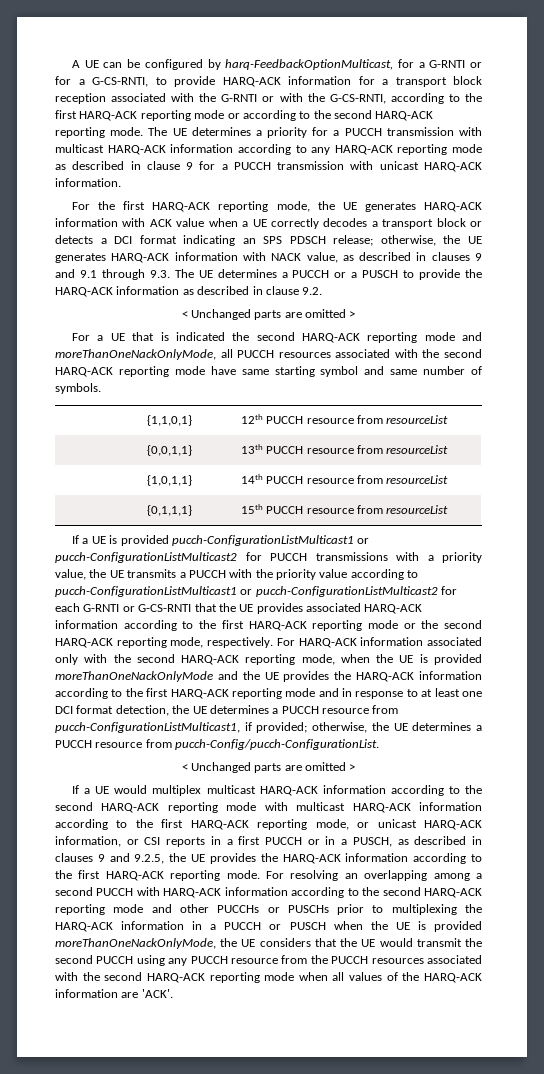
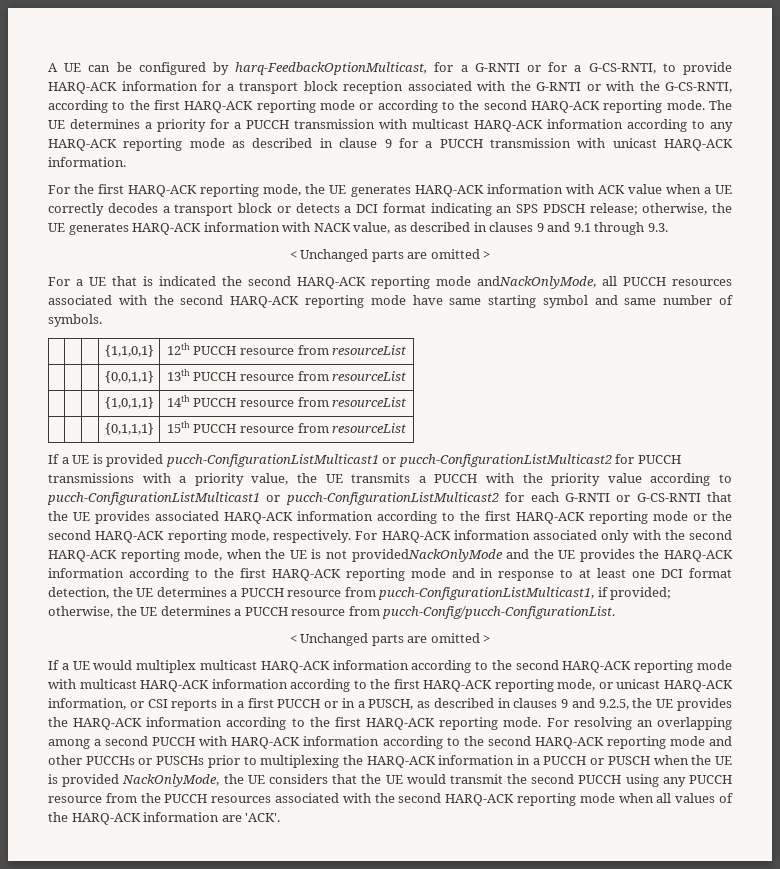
- For the first HARQ-ACK reporting mode, the UE generates HARQ-ACK information with ACK value when a UE correctly decodes a transport block or detects a DCI format indicating an SPS PDSCH release; otherwise, the UE generates HARQ-ACK information with NACK value, as described in clauses 9 and 9.1 through 9.3. The UE determines a PUCCH or a PUSCH to provide the HARQ-ACK information as described in clause 9.2.
+ For the first HARQ-ACK reporting mode, the UE generates HARQ-ACK information with ACK value when a UE correctly decodes a transport block or detects a DCI format indicating an SPS PDSCH release; otherwise, the UE generates HARQ-ACK information with NACK value, as described in clauses 9 and 9.1 through 9.3.
- For a UE that is indicated the second HARQ-ACK reporting mode and moreThanOneNackOnlyMode, all PUCCH resources associated with the second HARQ-ACK reporting mode have same starting symbol and same number of symbols.
+ For a UE that is indicated the second HARQ-ACK reporting mode andNackOnlyMode, all PUCCH resources associated with the second HARQ-ACK reporting mode have same starting symbol and same number of symbols.
- For HARQ-ACK information associated only with the second HARQ-ACK reporting mode, when the UE is provided moreThanOneNackOnlyMode and the UE provides the HARQ-ACK information according to the first HARQ-ACK reporting mode and in response to at least one DCI format detection, the UE determines a PUCCH resource from pucch-ConfigurationListMulticast1, if provided; otherwise, the UE determines a PUCCH resource from pucch-Config/pucch-ConfigurationList.
+ For HARQ-ACK information associated only with the second HARQ-ACK reporting mode, when the UE is not providedNackOnlyMode and the UE provides the HARQ-ACK information according to the first HARQ-ACK reporting mode and in response to at least one DCI format detection, the UE determines a PUCCH resource from pucch-ConfigurationListMulticast1, if provided; otherwise, the UE determines a PUCCH resource from pucch-Config/pucch-ConfigurationList.
- For resolving an overlapping among a second PUCCH with HARQ-ACK information according to the second HARQ-ACK reporting mode and other PUCCHs or PUSCHs prior to multiplexing the HARQ-ACK information in a PUCCH or PUSCH when the UE is provided moreThanOneNackOnlyMode, the UE considers that the UE would transmit the second PUCCH using any PUCCH resource from the PUCCH resources associated with the second HARQ-ACK reporting mode when all values of the HARQ-ACK information are 'ACK'.
+ For resolving an overlapping among a second PUCCH with HARQ-ACK information according to the second HARQ-ACK reporting mode and other PUCCHs or PUSCHs prior to multiplexing the HARQ-ACK information in a PUCCH or PUSCH when the UE is provided NackOnlyMode, the UE considers that the UE would transmit the second PUCCH using any PUCCH resource from the PUCCH resources associated with the second HARQ-ACK reporting mode when all values of the HARQ-ACK information are 'ACK'.

